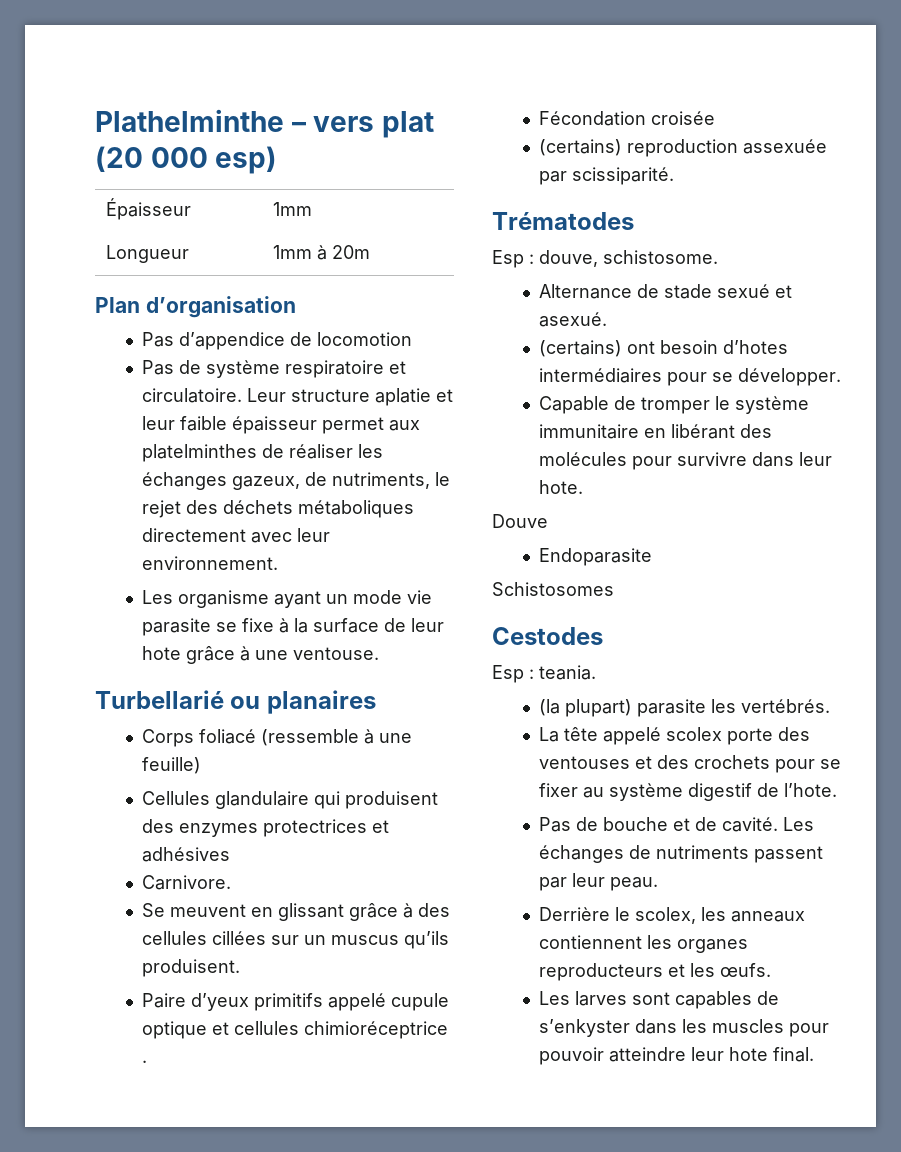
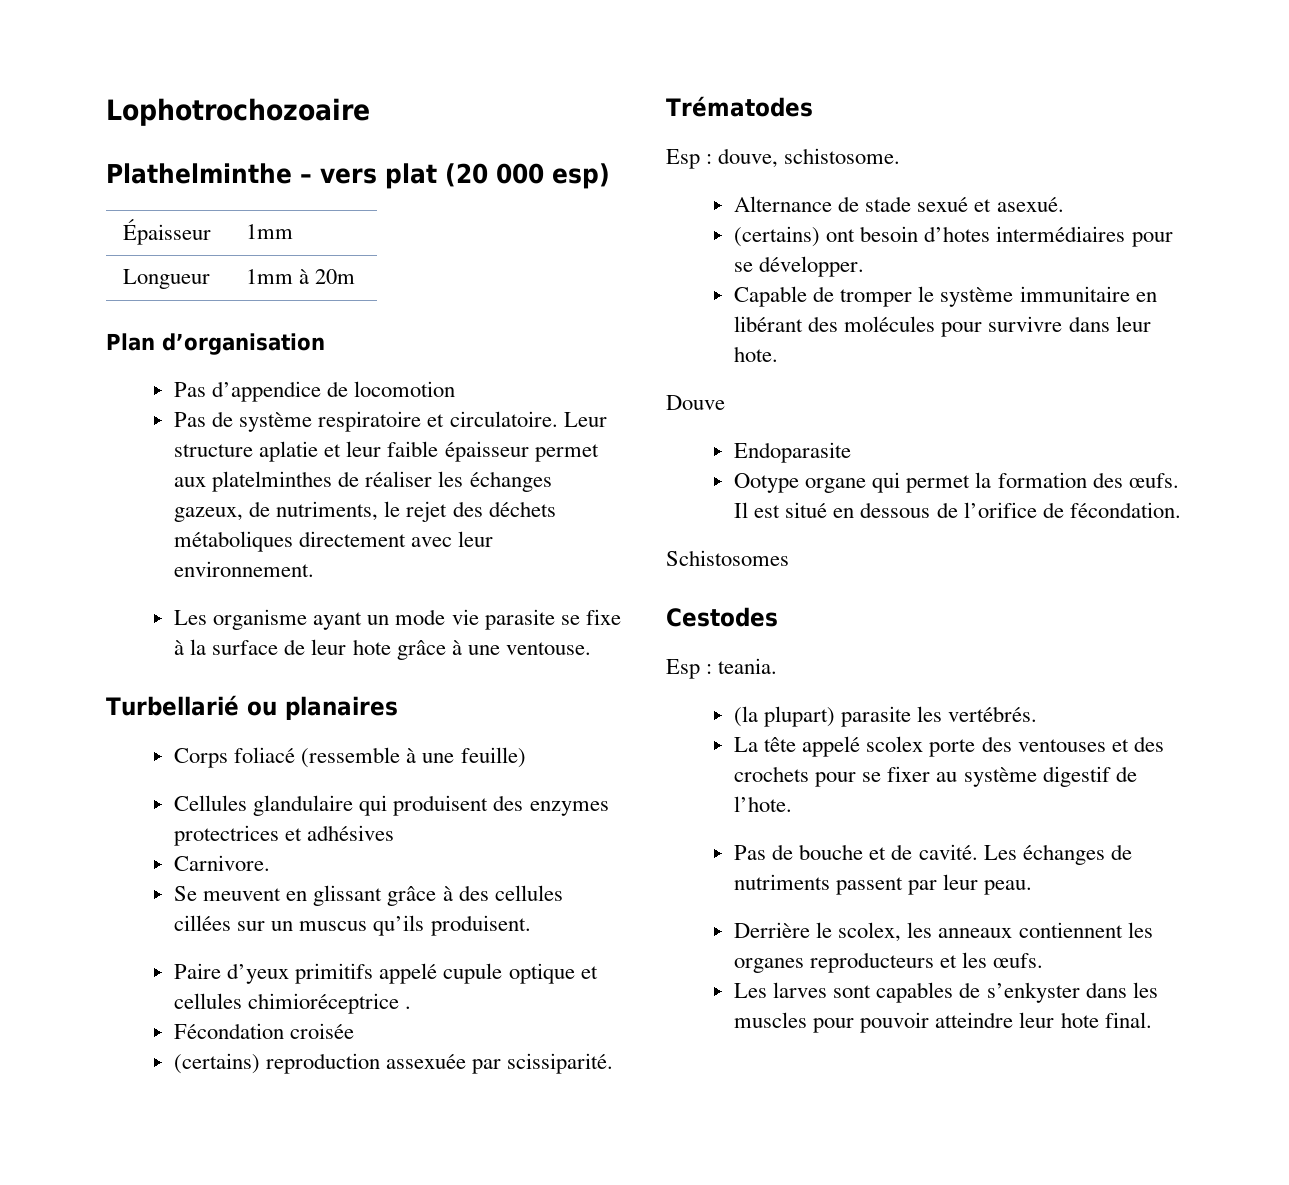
+ Lophotrochozoaire
+ Ootype organe qui permet la formation des œufs. Il est situé en dessous de l’orifice de fécondation.

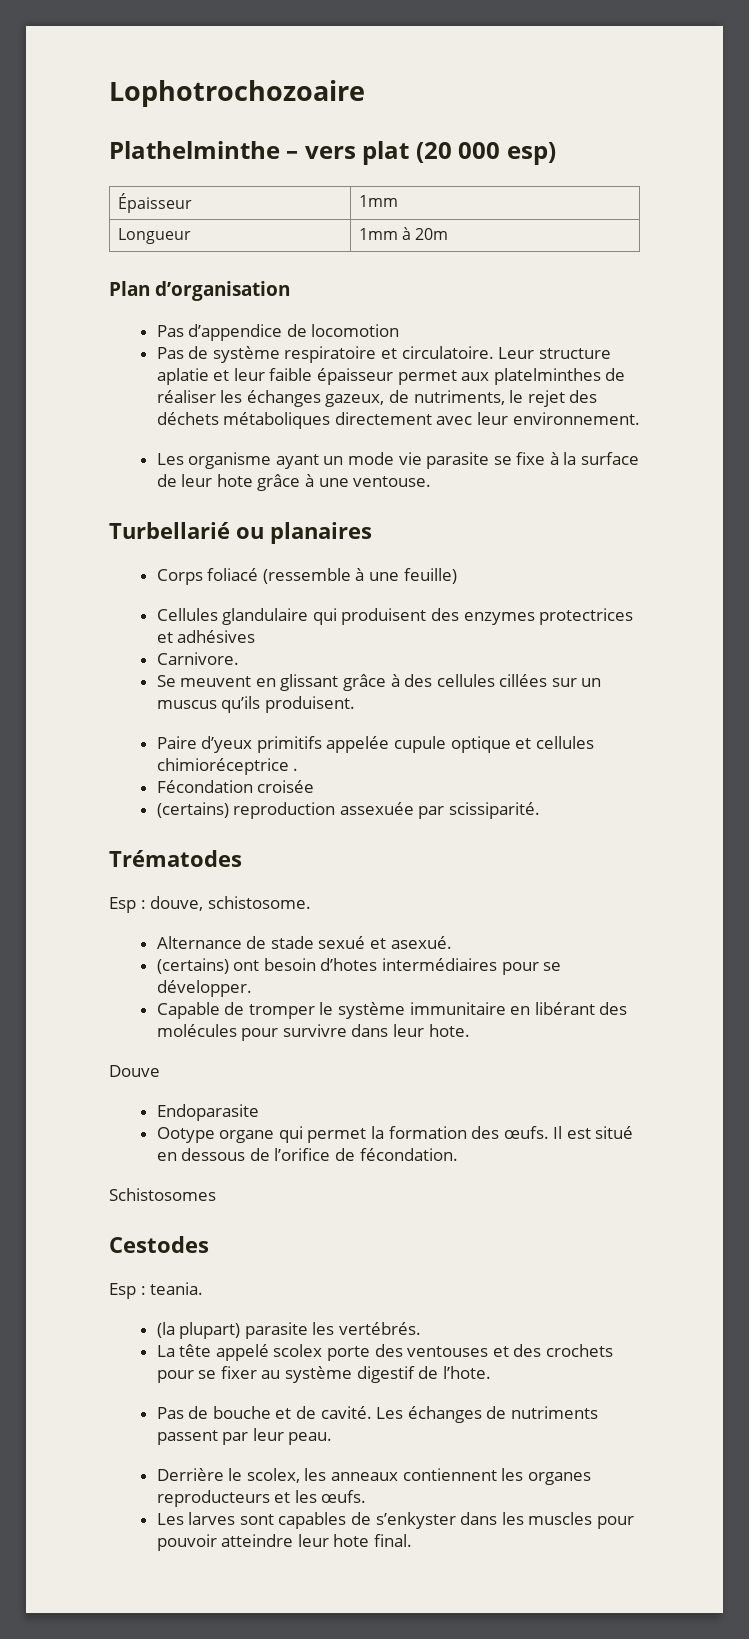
- Paire d’yeux primitifs appelé cupule optique et cellules chimioréceptrice .
+ Paire d’yeux primitifs appelée cupule optique et cellules chimioréceptrice .

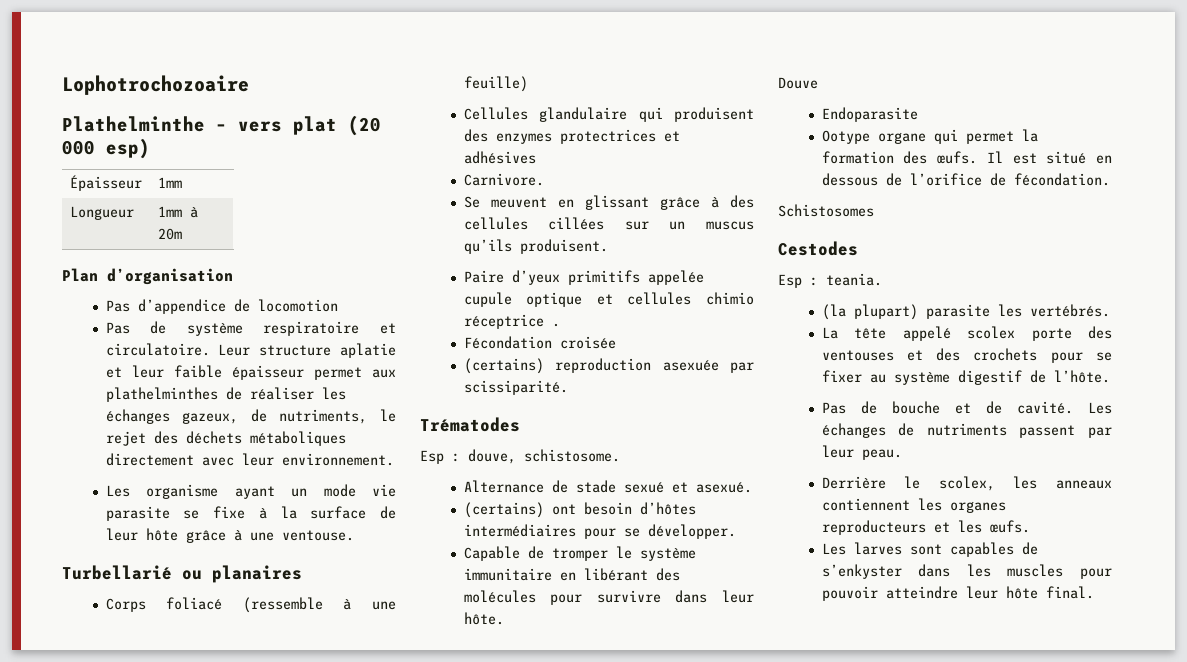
- Leur structure aplatie et leur faible épaisseur permet aux platelminthes de réaliser les échanges gazeux, de nutriments, le rejet des déchets métaboliques directement avec leur environnement.
+ Leur structure aplatie et leur faible épaisseur permet aux plathelminthes de réaliser les échanges gazeux, de nutriments, le rejet des déchets métaboliques directement avec leur environnement.
- Les organisme ayant un mode vie parasite se fixe à la surface de leur hote grâce à une ventouse.
+ Les organisme ayant un mode vie parasite se fixe à la surface de leur hôte grâce à une ventouse.
- Paire d’yeux primitifs appelée cupule optique et cellules chimioréceptrice .
+ Paire d’yeux primitifs appelée cupule optique et cellules chimio réceptrice .
- (certains) reproduction assexuée par scissiparité.
+ (certains) reproduction asexuée par scissiparité.
- (certains) ont besoin d’hotes intermédiaires pour se développer.
+ (certains) ont besoin d’hôtes intermédiaires pour se développer.
- Capable de tromper le système immunitaire en libérant des molécules pour survivre dans leur hote.
+ Capable de tromper le système immunitaire en libérant des molécules pour survivre dans leur hôte.
- La tête appelé scolex porte des ventouses et des crochets pour se fixer au système digestif de l’hote.
+ La tête appelé scolex porte des ventouses et des crochets pour se fixer au système digestif de l’hôte.
- Les larves sont capables de s’enkyster dans les muscles pour pouvoir atteindre leur hote final.
+ Les larves sont capables de s’enkyster dans les muscles pour pouvoir atteindre leur hôte final.

